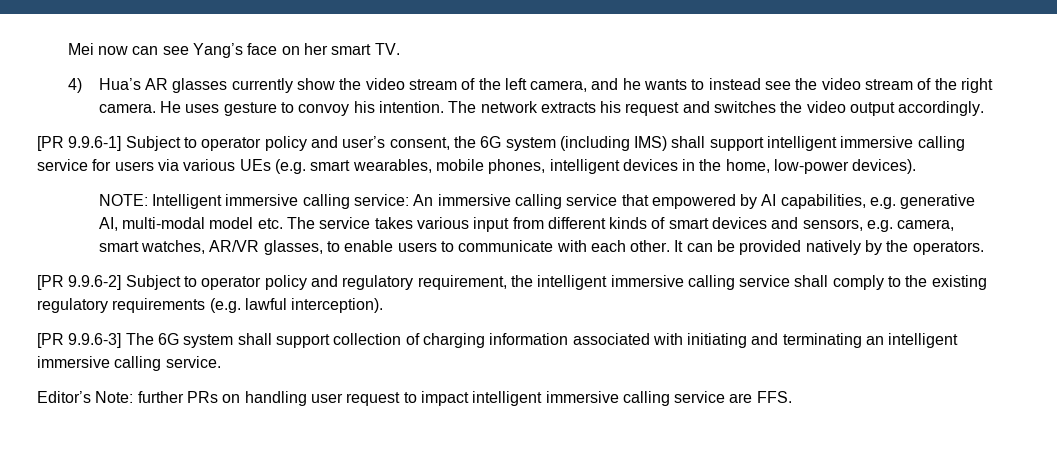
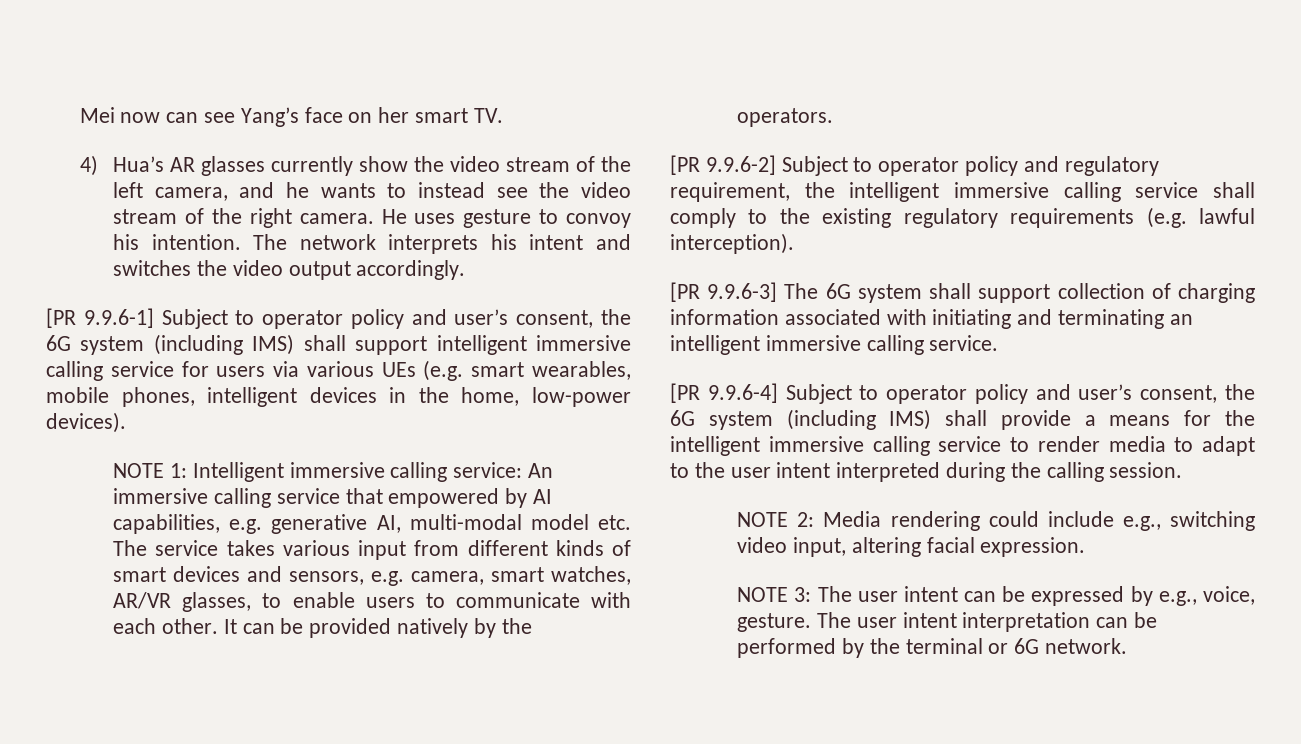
- The network extracts his request and switches the video output accordingly.
+ The network interprets his intent and switches the video output accordingly.
- NOTE: Intelligent immersive calling service: An immersive calling service that empowered by AI capabilities, e.g. generative AI, multi-modal model etc. The service takes various input from different kinds of smart devices and sensors, e.g. camera, smart watches, AR/VR glasses, to enable users to communicate with each other.
+ NOTE 1: Intelligent immersive calling service: An immersive calling service that empowered by AI capabilities, e.g. generative AI, multi-modal model etc. The service takes various input from different kinds of smart devices and sensors, e.g. camera, smart watches, AR/VR glasses, to enable users to communicate with each other.
- Editor’s Note: further PRs on handling user request to impact intelligent immersive calling service are FFS.
+ [PR 9.9.6-4] Subject to operator policy and user’s consent, the 6G system (including IMS) shall provide a means for the intelligent immersive calling service to render media to adapt to the user intent interpreted during the calling session.
+ NOTE 2: Media rendering could include e.g., switching video input, altering facial expression.
+ NOTE 3: The user intent can be expressed by e.g., voice, gesture. The user intent interpretation can be performed by the terminal or 6G network.

